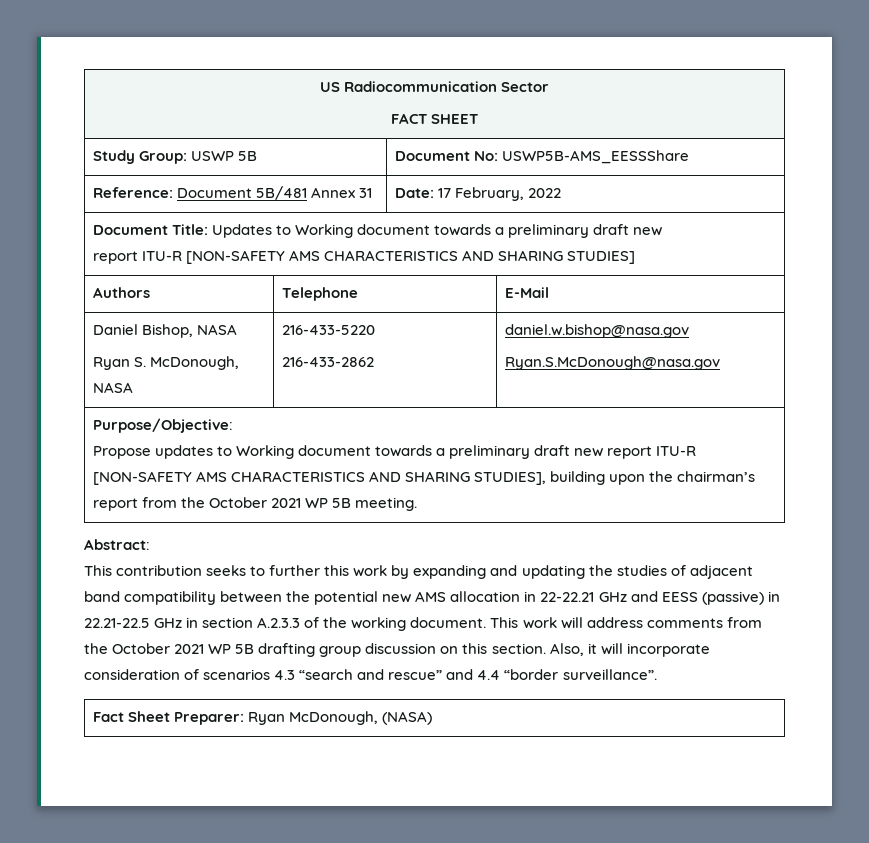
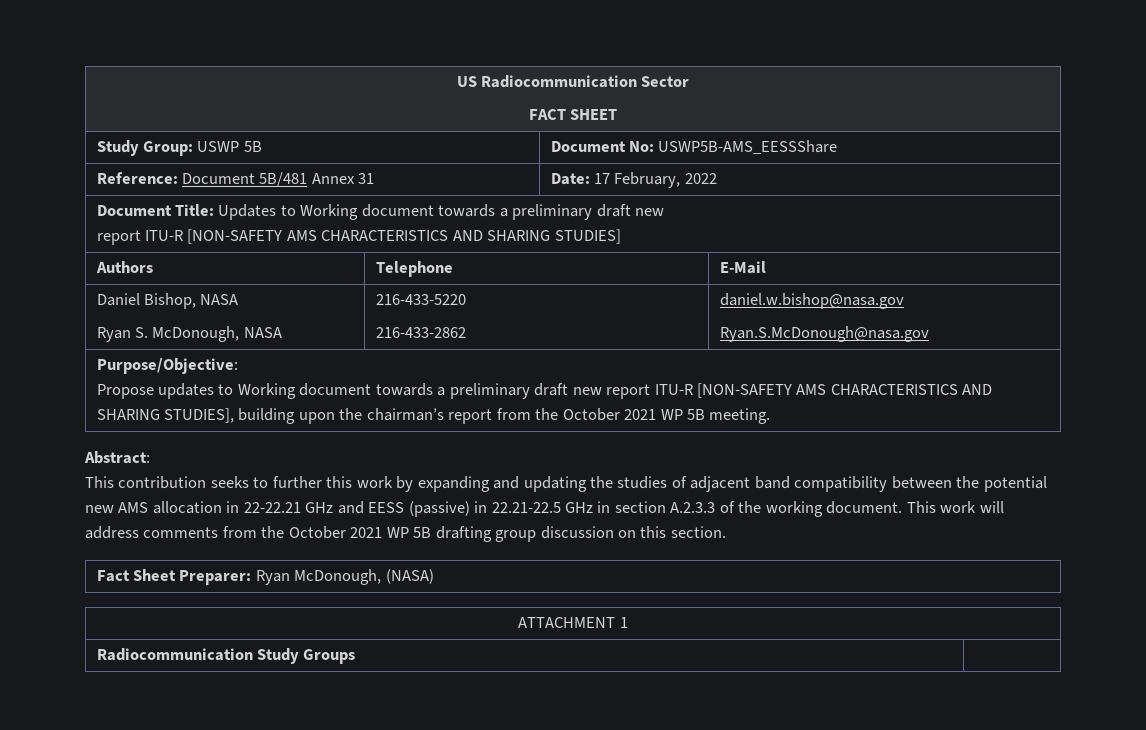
- Also, it will incorporate consideration of scenarios 4.3 “search and rescue” and 4.4 “border surveillance”.
+ ATTACHMENT 1
+ Radiocommunication Study Groups |

